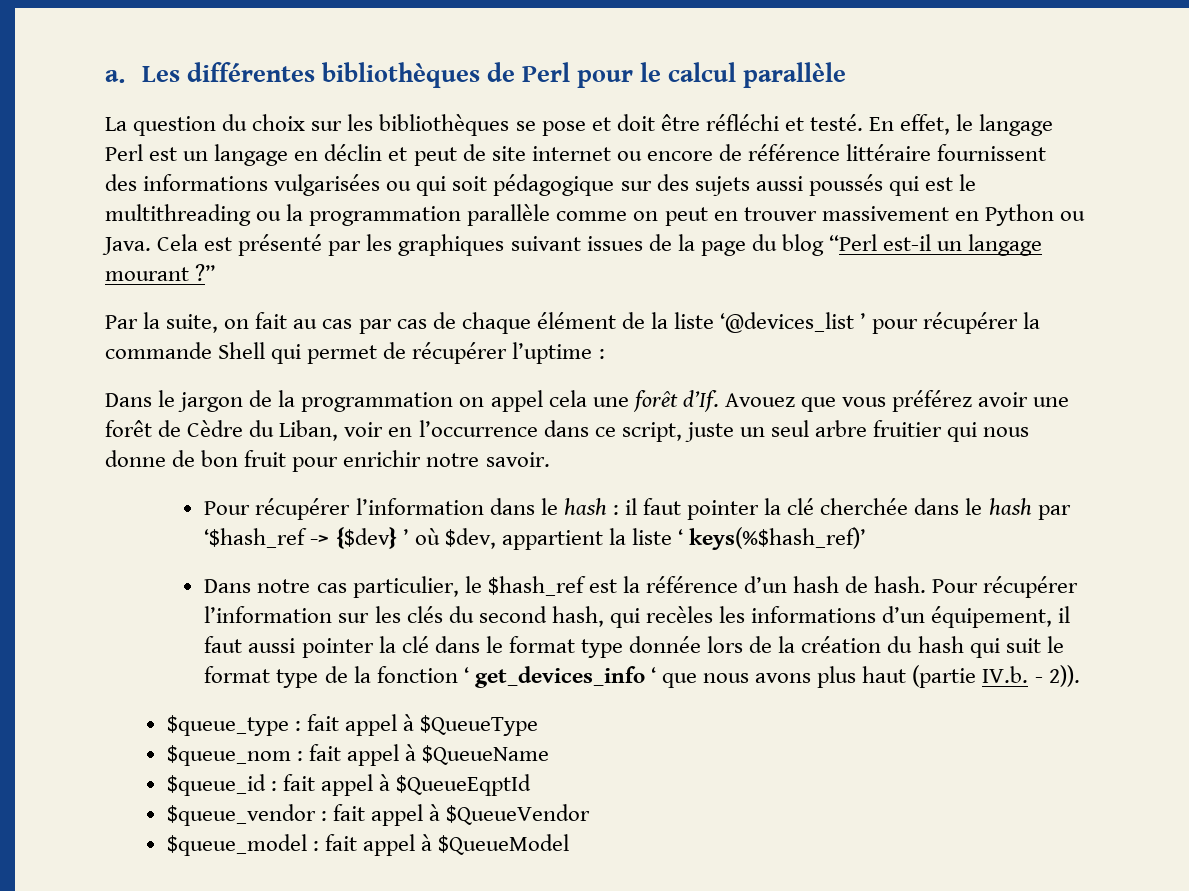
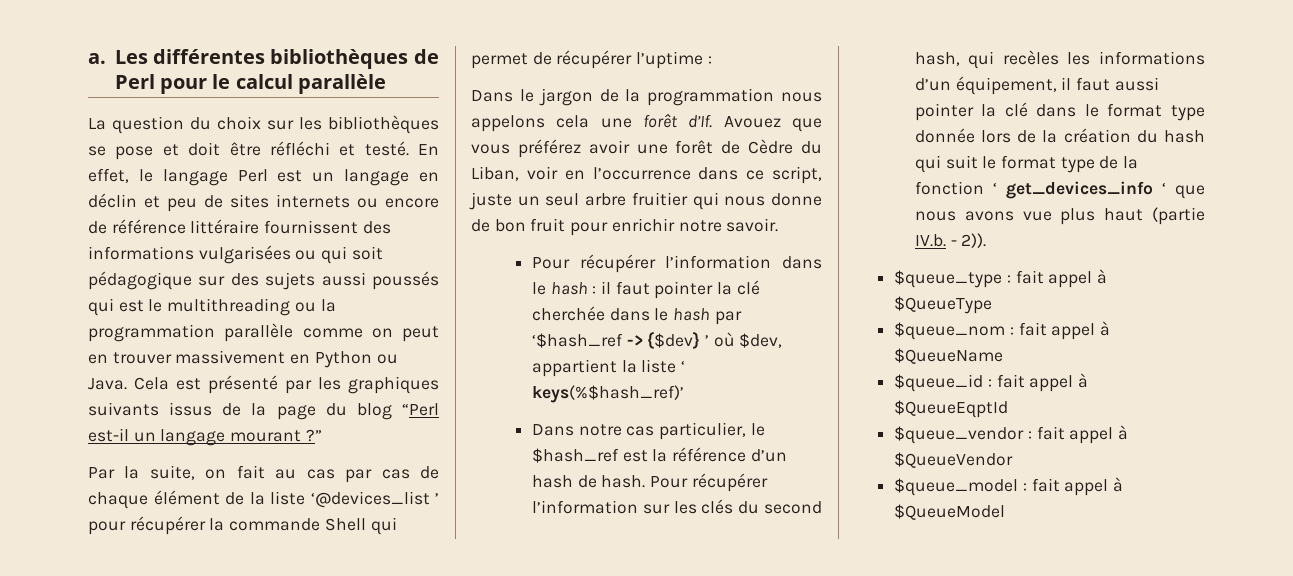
- En effet, le langage Perl est un langage en déclin et peut de site internet ou encore de référence littéraire fournissent des informations vulgarisées ou qui soit pédagogique sur des sujets aussi poussés qui est le multithreading ou la programmation parallèle comme on peut en trouver massivement en Python ou Java.
+ En effet, le langage Perl est un langage en déclin et peu de sites internets ou encore de référence littéraire fournissent des informations vulgarisées ou qui soit pédagogique sur des sujets aussi poussés qui est le multithreading ou la programmation parallèle comme on peut en trouver massivement en Python ou Java.
- Cela est présenté par les graphiques suivant issues de la page du blog “Perl est-il un langage mourant ?”
+ Cela est présenté par les graphiques suivants issus de la page du blog “Perl est-il un langage mourant ?”
- Dans le jargon de la programmation on appel cela une forêt d’If.
+ Dans le jargon de la programmation nous appelons cela une forêt d’If.
- Pour récupérer l’information sur les clés du second hash, qui recèles les informations d’un équipement, il faut aussi pointer la clé dans le format type donnée lors de la création du hash qui suit le format type de la fonction ‘ get_devices_info ‘ que nous avons plus haut (partie IV.b. - 2)).
+ Pour récupérer l’information sur les clés du second hash, qui recèles les informations d’un équipement, il faut aussi pointer la clé dans le format type donnée lors de la création du hash qui suit le format type de la fonction ‘ get_devices_info ‘ que nous avons vue plus haut (partie IV.b. - 2)).

